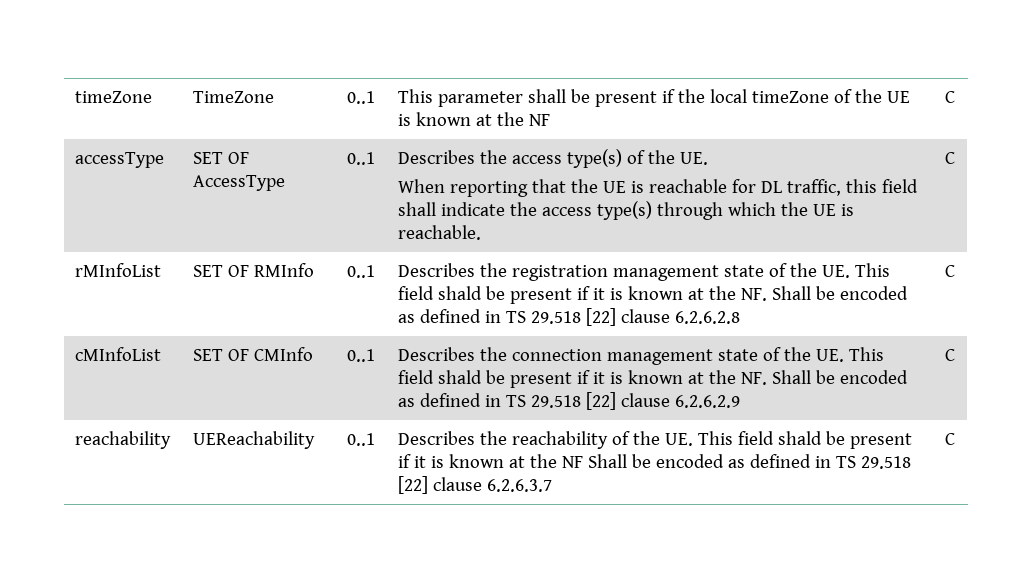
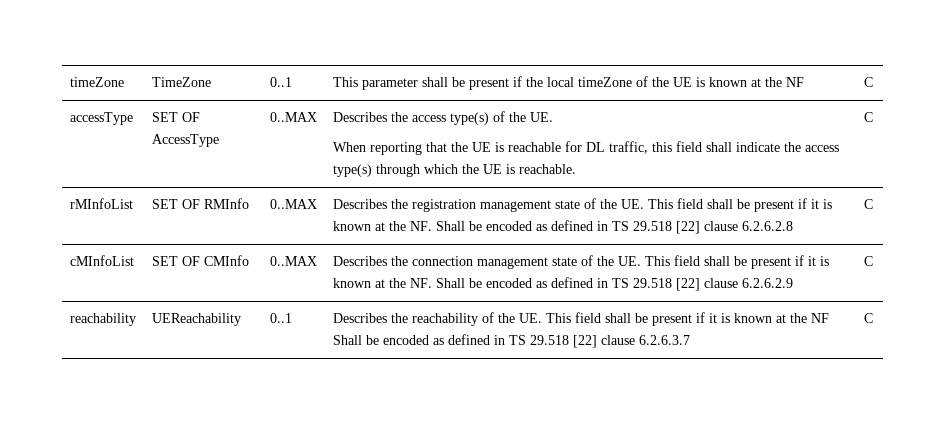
- accessType | SET OF AccessType | 0..1 | Describes the access type(s) of the UE.
+ accessType | SET OF AccessType | 0..MAX | Describes the access type(s) of the UE.
- rMInfoList | SET OF RMInfo | 0..1 | Describes the registration management state of the UE. This field shald be present if it is known at the NF. Shall be encoded as defined in TS 29.518 [22] clause 6.2.6.2.8 | C
+ rMInfoList | SET OF RMInfo | 0..MAX | Describes the registration management state of the UE. This field shall be present if it is known at the NF. Shall be encoded as defined in TS 29.518 [22] clause 6.2.6.2.8 | C
- cMInfoList | SET OF CMInfo | 0..1 | Describes the connection management state of the UE. This field shald be present if it is known at the NF. Shall be encoded as defined in TS 29.518 [22] clause 6.2.6.2.9 | C
+ cMInfoList | SET OF CMInfo | 0..MAX | Describes the connection management state of the UE. This field shall be present if it is known at the NF. Shall be encoded as defined in TS 29.518 [22] clause 6.2.6.2.9 | C
- reachability | UEReachability | 0..1 | Describes the reachability of the UE. This field shald be present if it is known at the NF Shall be encoded as defined in TS 29.518 [22] clause 6.2.6.3.7 | C
+ reachability | UEReachability | 0..1 | Describes the reachability of the UE. This field shall be present if it is known at the NF Shall be encoded as defined in TS 29.518 [22] clause 6.2.6.3.7 | C

